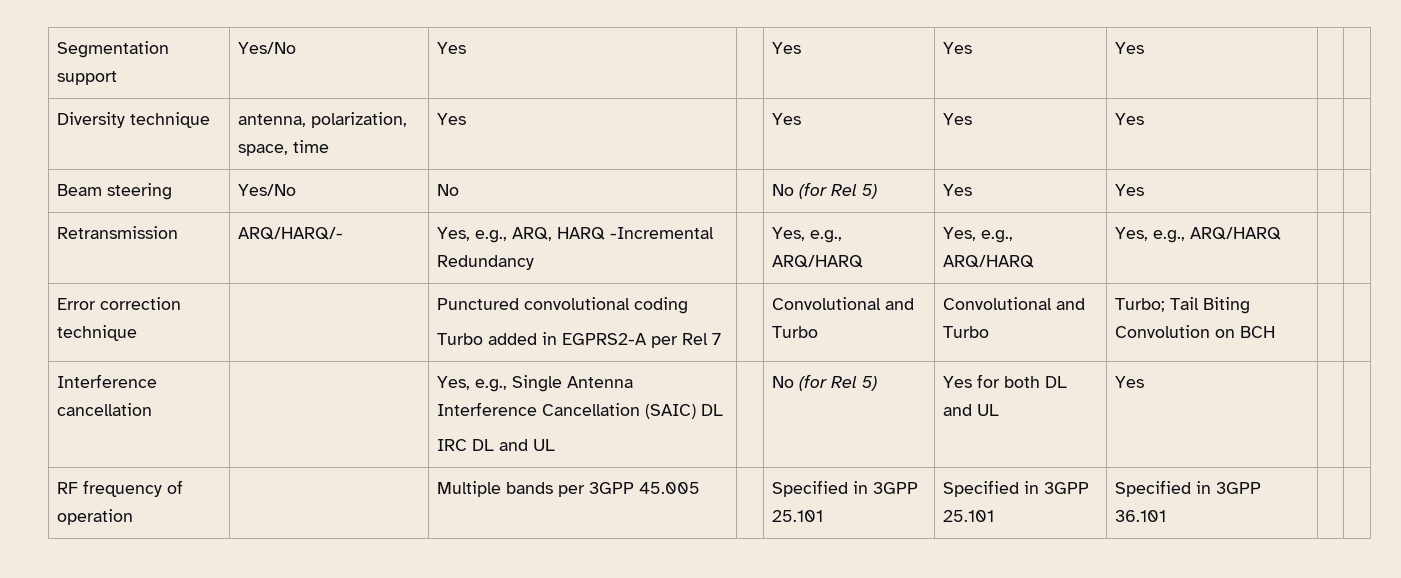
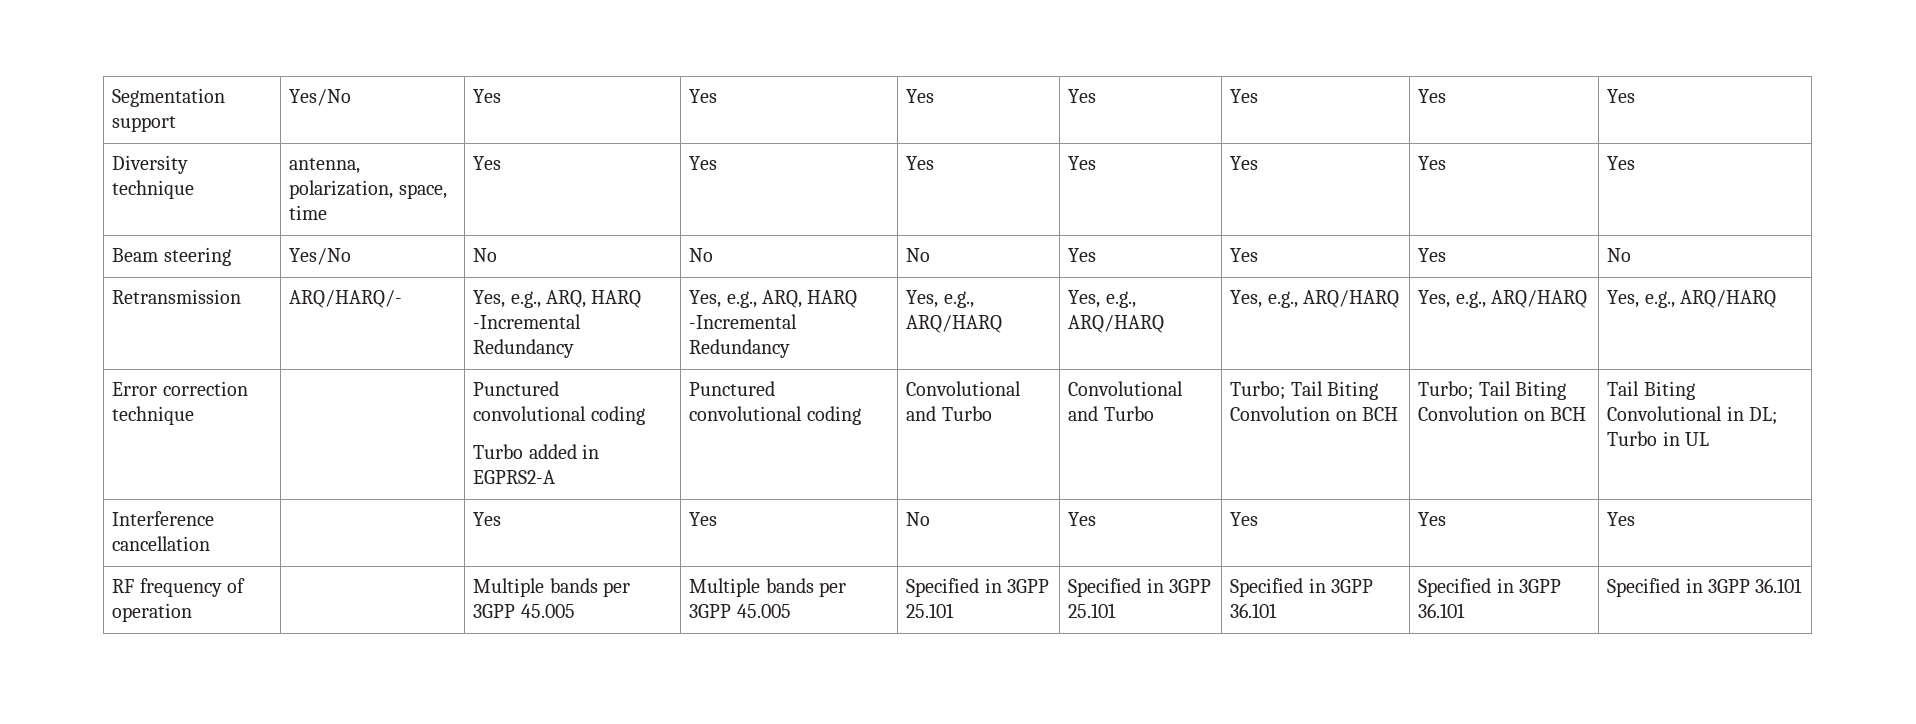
- Segmentation support | Yes/No | Yes | | Yes | Yes | Yes | |
+ Segmentation support | Yes/No | Yes | Yes | Yes | Yes | Yes | Yes | Yes
- Diversity technique | antenna, polarization, space, time | Yes | | Yes | Yes | Yes | |
+ Diversity technique | antenna, polarization, space, time | Yes | Yes | Yes | Yes | Yes | Yes | Yes
- Beam steering | Yes/No | No | | No (for Rel 5) | Yes | Yes | |
+ Beam steering | Yes/No | No | No | No | Yes | Yes | Yes | No
- Retransmission | ARQ/HARQ/- | Yes, e.g., ARQ, HARQ -Incremental Redundancy | | Yes, e.g., ARQ/HARQ | Yes, e.g., ARQ/HARQ | Yes, e.g., ARQ/HARQ | |
+ Retransmission | ARQ/HARQ/- | Yes, e.g., ARQ, HARQ -Incremental Redundancy | Yes, e.g., ARQ, HARQ -Incremental Redundancy | Yes, e.g., ARQ/HARQ | Yes, e.g., ARQ/HARQ | Yes, e.g., ARQ/HARQ | Yes, e.g., ARQ/HARQ | Yes, e.g., ARQ/HARQ
  Error correction technique | | Punctured convolutional coding
- Turbo added in EGPRS2-A per Rel 7 | | Convolutional and Turbo | Convolutional and Turbo | Turbo; Tail Biting Convolution on BCH | |
- Interference cancellation | | Yes, e.g., Single Antenna Interference Cancellation (SAIC) DL
- IRC DL and UL | | No (for Rel 5) | Yes for both DL and UL | Yes | |
+ Turbo added in EGPRS2-A | Punctured convolutional coding | Convolutional and Turbo | Convolutional and Turbo | Turbo; Tail Biting Convolution on BCH | Turbo; Tail Biting Convolution on BCH | Tail Biting Convolutional in DL; Turbo in UL
+ Interference cancellation | | Yes | Yes | No | Yes | Yes | Yes | Yes
- RF frequency of operation | | Multiple bands per 3GPP 45.005 | | Specified in 3GPP 25.101 | Specified in 3GPP 25.101 | Specified in 3GPP 36.101 | |
+ RF frequency of operation | | Multiple bands per 3GPP 45.005 | Multiple bands per 3GPP 45.005 | Specified in 3GPP 25.101 | Specified in 3GPP 25.101 | Specified in 3GPP 36.101 | Specified in 3GPP 36.101 | Specified in 3GPP 36.101

